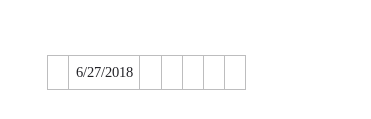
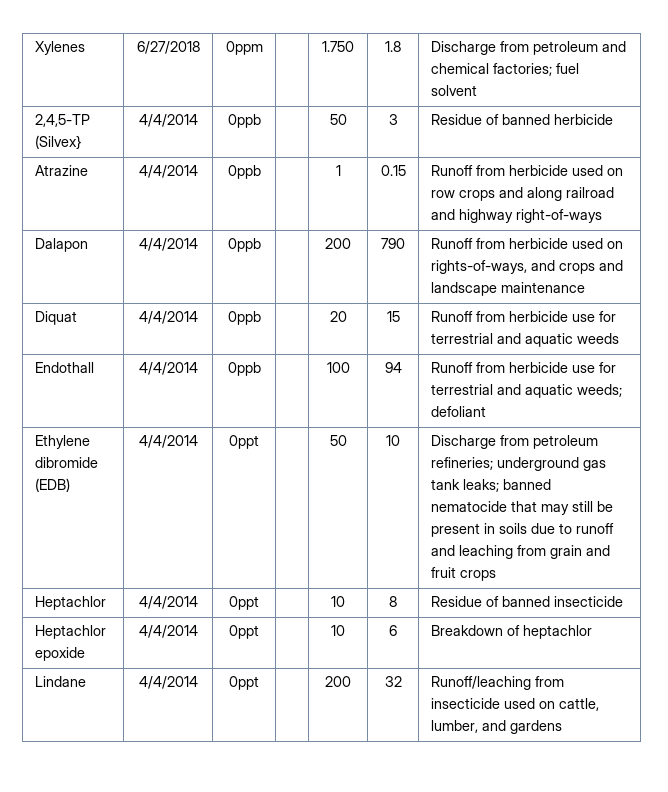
- | 6/27/2018 | | | | |
+ Xylenes | 6/27/2018 | 0ppm | | 1.750 | 1.8 | Discharge from petroleum and chemical factories; fuel solvent
+ 2,4,5-TP (Silvex} | 4/4/2014 | 0ppb | | 50 | 3 | Residue of banned herbicide
+ Atrazine | 4/4/2014 | 0ppb | | 1 | 0.15 | Runoff from herbicide used on row crops and along railroad and highway right-of-ways
+ Dalapon | 4/4/2014 | 0ppb | | 200 | 790 | Runoff from herbicide used on rights-of-ways, and crops and landscape maintenance
+ Diquat | 4/4/2014 | 0ppb | | 20 | 15 | Runoff from herbicide use for terrestrial and aquatic weeds
+ Endothall | 4/4/2014 | 0ppb | | 100 | 94 | Runoff from herbicide use for terrestrial and aquatic weeds; defoliant
+ Ethylene dibromide (EDB) | 4/4/2014 | 0ppt | | 50 | 10 | Discharge from petroleum refineries; underground gas tank leaks; banned nematocide that may still be present in soils due to runoff and leaching from grain and fruit crops
+ Heptachlor | 4/4/2014 | 0ppt | | 10 | 8 | Residue of banned insecticide
+ Heptachlor epoxide | 4/4/2014 | 0ppt | | 10 | 6 | Breakdown of heptachlor
+ Lindane | 4/4/2014 | 0ppt | | 200 | 32 | Runoff/leaching from insecticide used on cattle, lumber, and gardens

